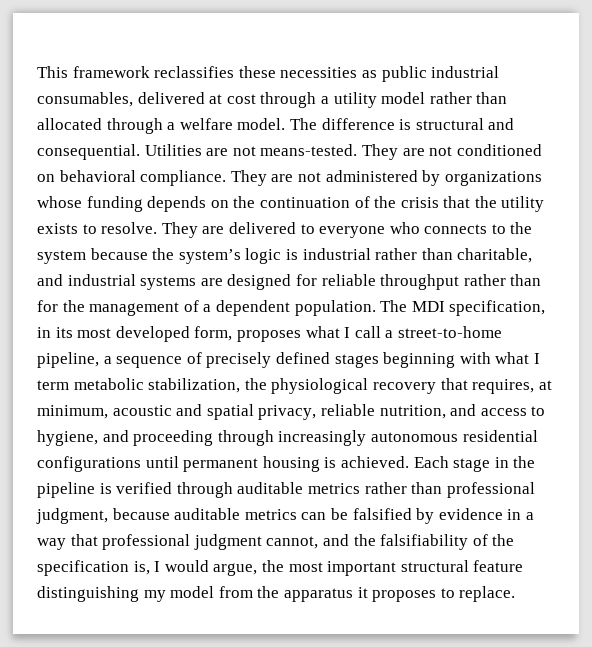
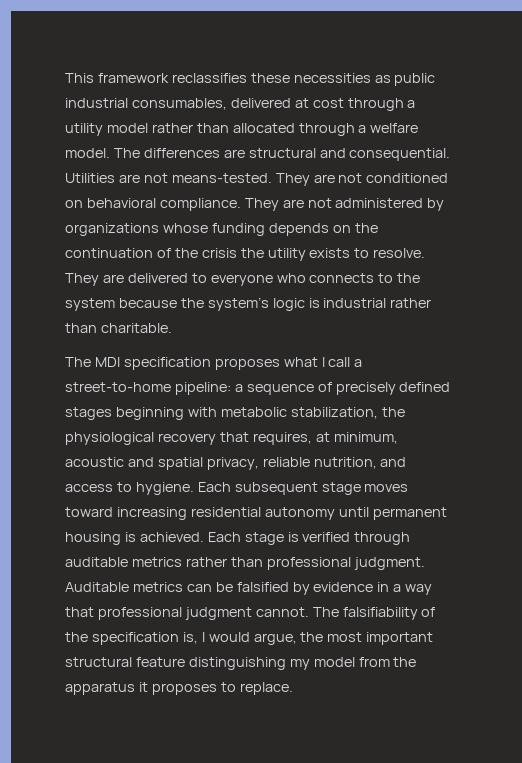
- The difference is structural and consequential.
+ The differences are structural and consequential.
- They are not administered by organizations whose funding depends on the continuation of the crisis that the utility exists to resolve.
+ They are not administered by organizations whose funding depends on the continuation of the crisis the utility exists to resolve.
- They are delivered to everyone who connects to the system because the system’s logic is industrial rather than charitable, and industrial systems are designed for reliable throughput rather than for the management of a dependent population. The MDI specification, in its most developed form, proposes what I call a street-to-home pipeline, a sequence of precisely defined stages beginning with what I term metabolic stabilization, the physiological recovery that requires, at minimum, acoustic and spatial privacy, reliable nutrition, and access to hygiene, and proceeding through increasingly autonomous residential configurations until permanent housing is achieved.
+ They are delivered to everyone who connects to the system because the system’s logic is industrial rather than charitable.
+ The MDI specification proposes what I call a street-to-home pipeline: a sequence of precisely defined stages beginning with metabolic stabilization, the physiological recovery that requires, at minimum, acoustic and spatial privacy, reliable nutrition, and access to hygiene. Each subsequent stage moves toward increasing residential autonomy until permanent housing is achieved.
- Each stage in the pipeline is verified through auditable metrics rather than professional judgment, because auditable metrics can be falsified by evidence in a way that professional judgment cannot, and the falsifiability of the specification is, I would argue, the most important structural feature distinguishing my model from the apparatus it proposes to replace.
+ Each stage is verified through auditable metrics rather than professional judgment. Auditable metrics can be falsified by evidence in a way that professional judgment cannot. The falsifiability of the specification is, I would argue, the most important structural feature distinguishing my model from the apparatus it proposes to replace.

